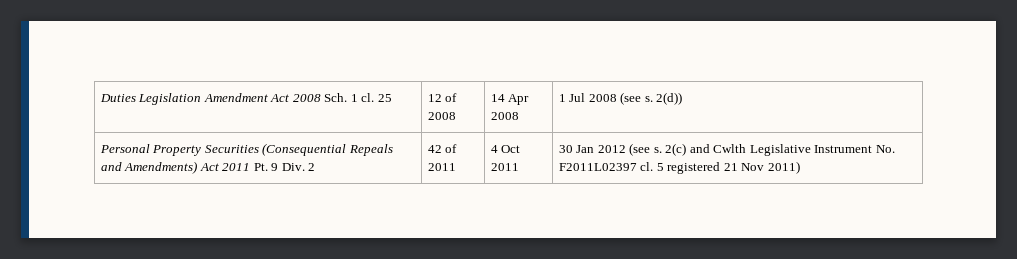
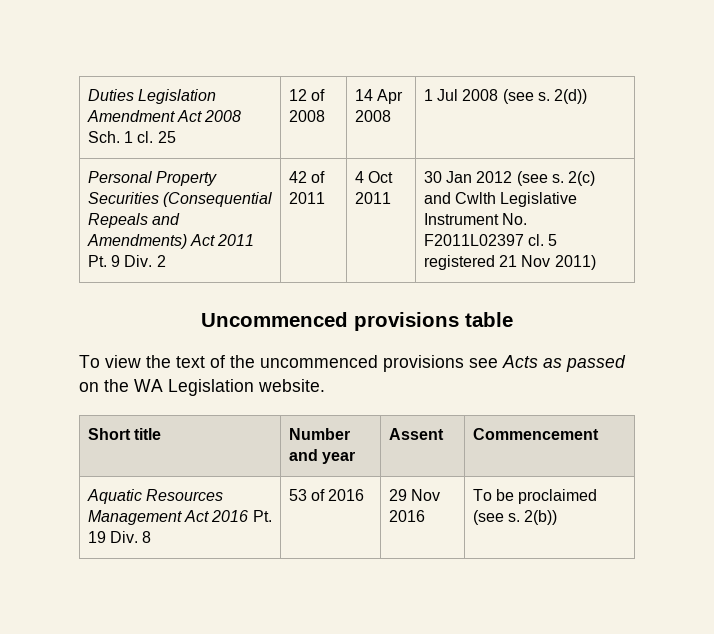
+ Uncommenced provisions table
+ To view the text of the uncommenced provisions see Acts as passed on the WA Legislation website.
+ Short title | Number and year | Assent | Commencement
+ Aquatic Resources Management Act 2016 Pt. 19 Div. 8 | 53 of 2016 | 29 Nov 2016 | To be proclaimed (see s. 2(b))

